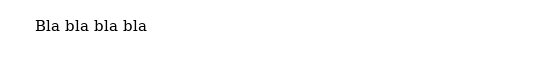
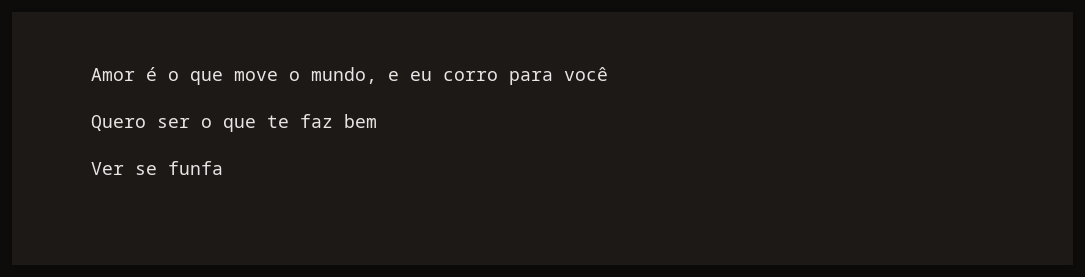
- Bla bla bla bla
+ Amor é o que move o mundo, e eu corro para você
+ Quero ser o que te faz bem
+ Ver se funfa

